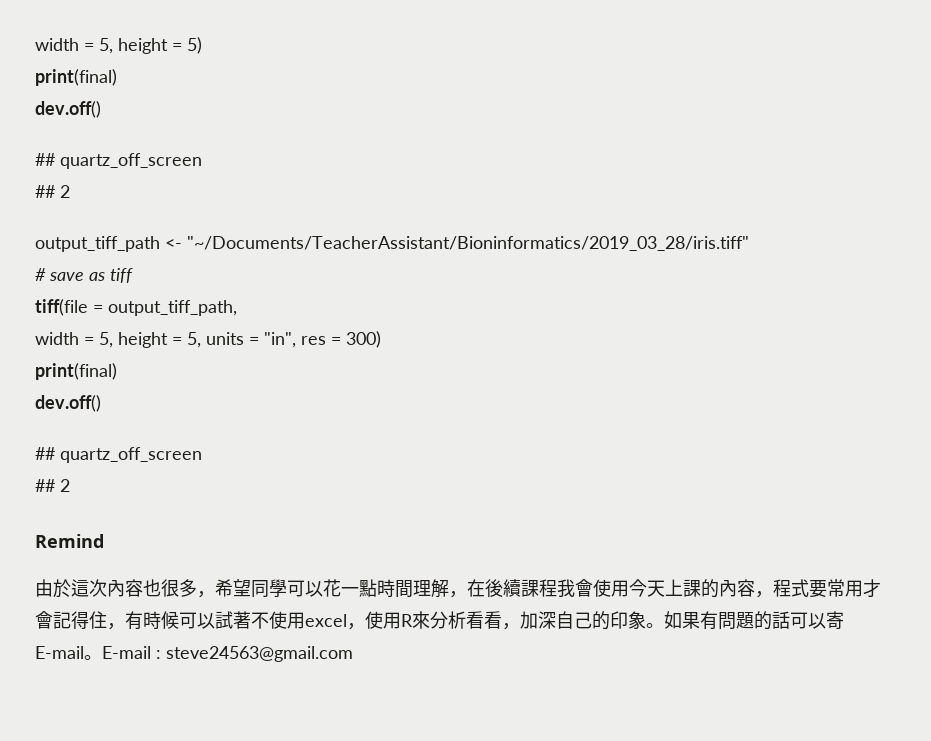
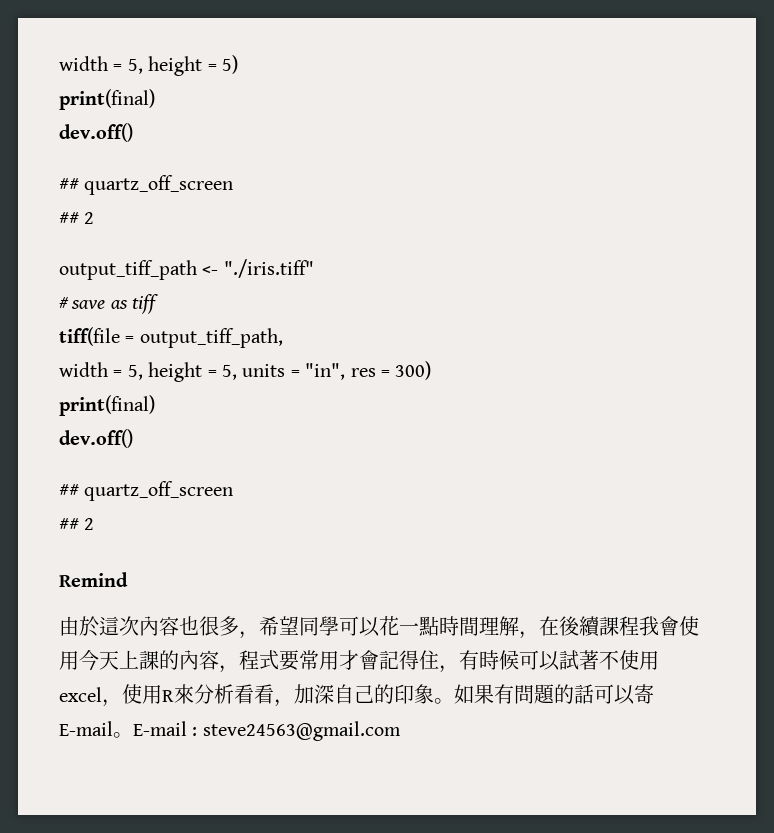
- output_tiff_path <- "~/Documents/TeacherAssistant/Bioninformatics/2019_03_28/iris.tiff"
+ output_tiff_path <- "./iris.tiff"

